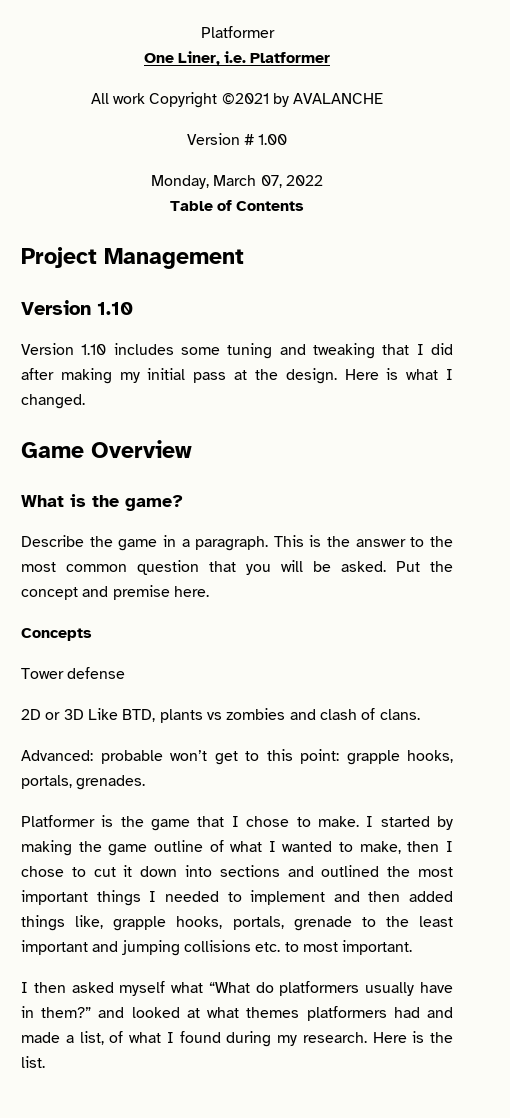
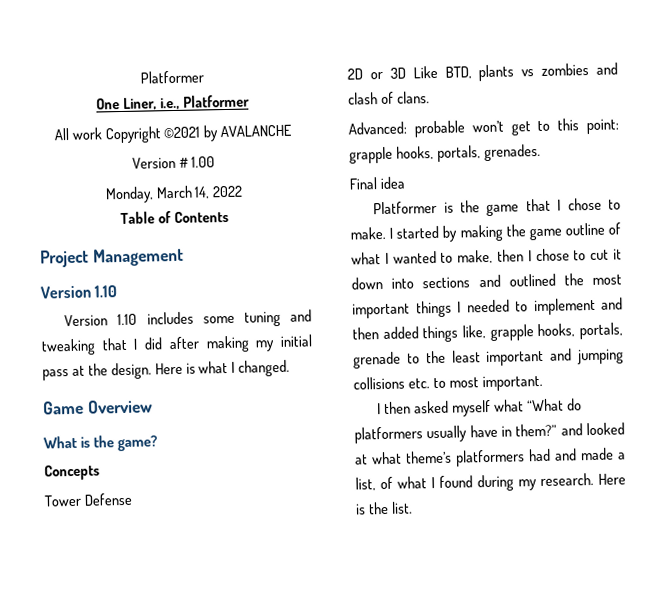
- One Liner, i.e. Platformer
+ One Liner, i.e., Platformer
- Monday, March 07, 2022
+ Monday, March 14, 2022
- Describe the game in a paragraph. This is the answer to the most common question that you will be asked. Put the concept and premise here.
- Tower defense
+ Tower Defense
+ Final idea
- I then asked myself what “What do platformers usually have in them?” and looked at what themes platformers had and made a list, of what I found during my research.
+ I then asked myself what “What do platformers usually have in them?” and looked at what theme’s platformers had and made a list, of what I found during my research.

